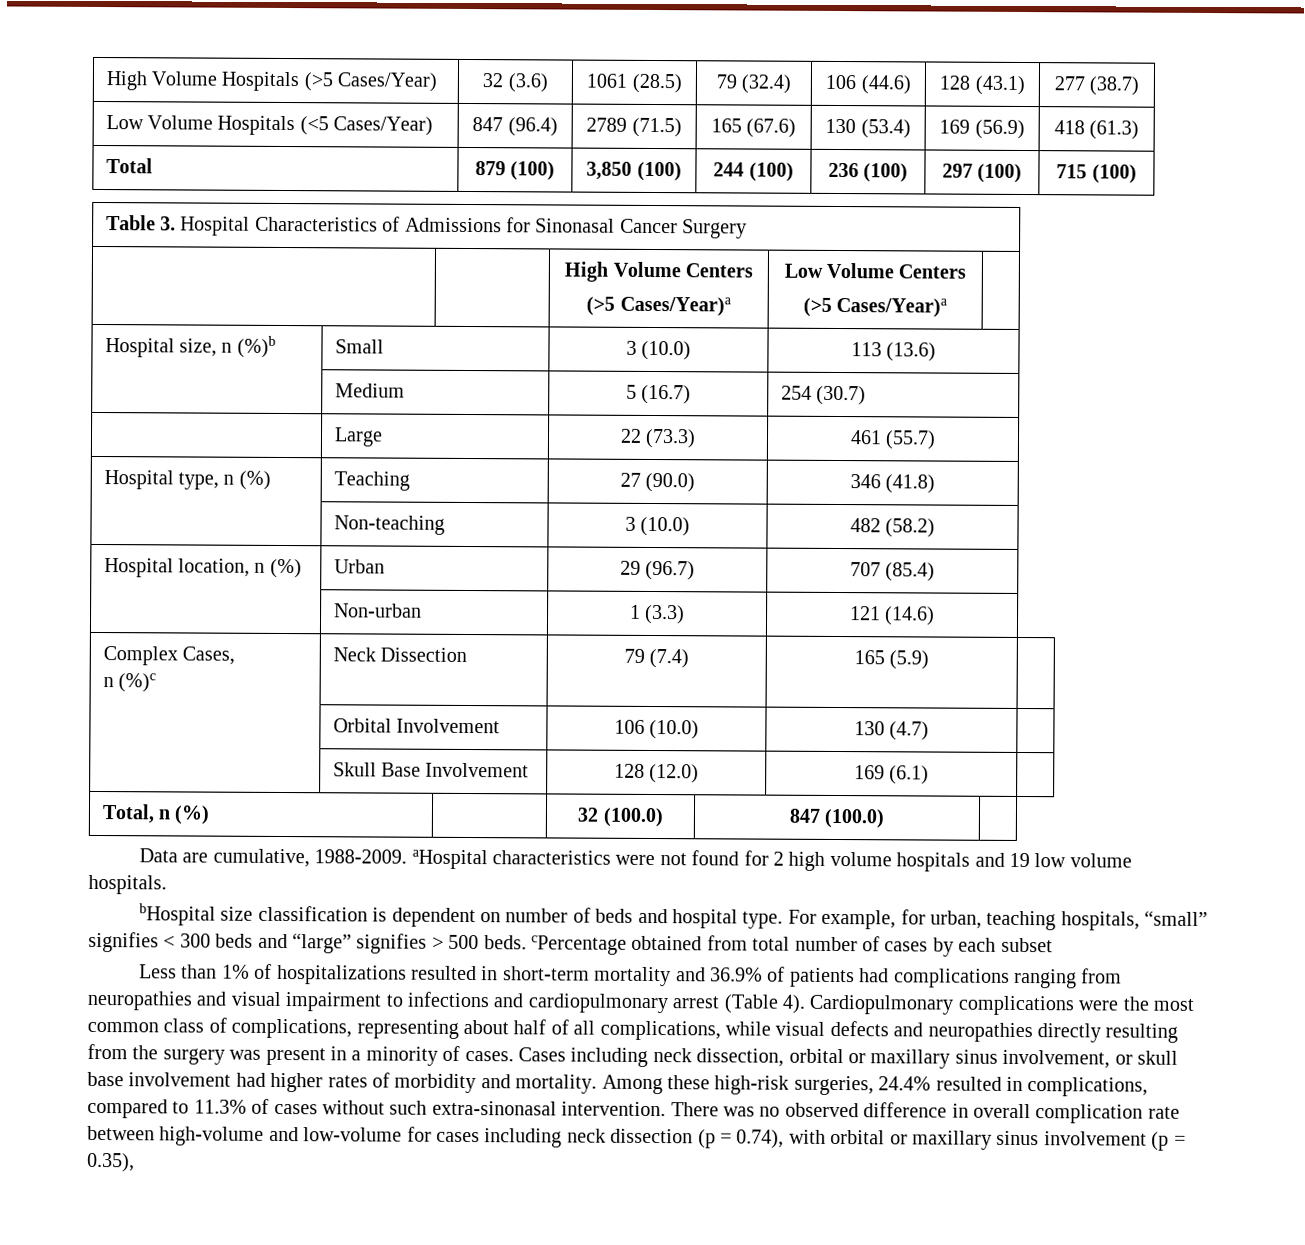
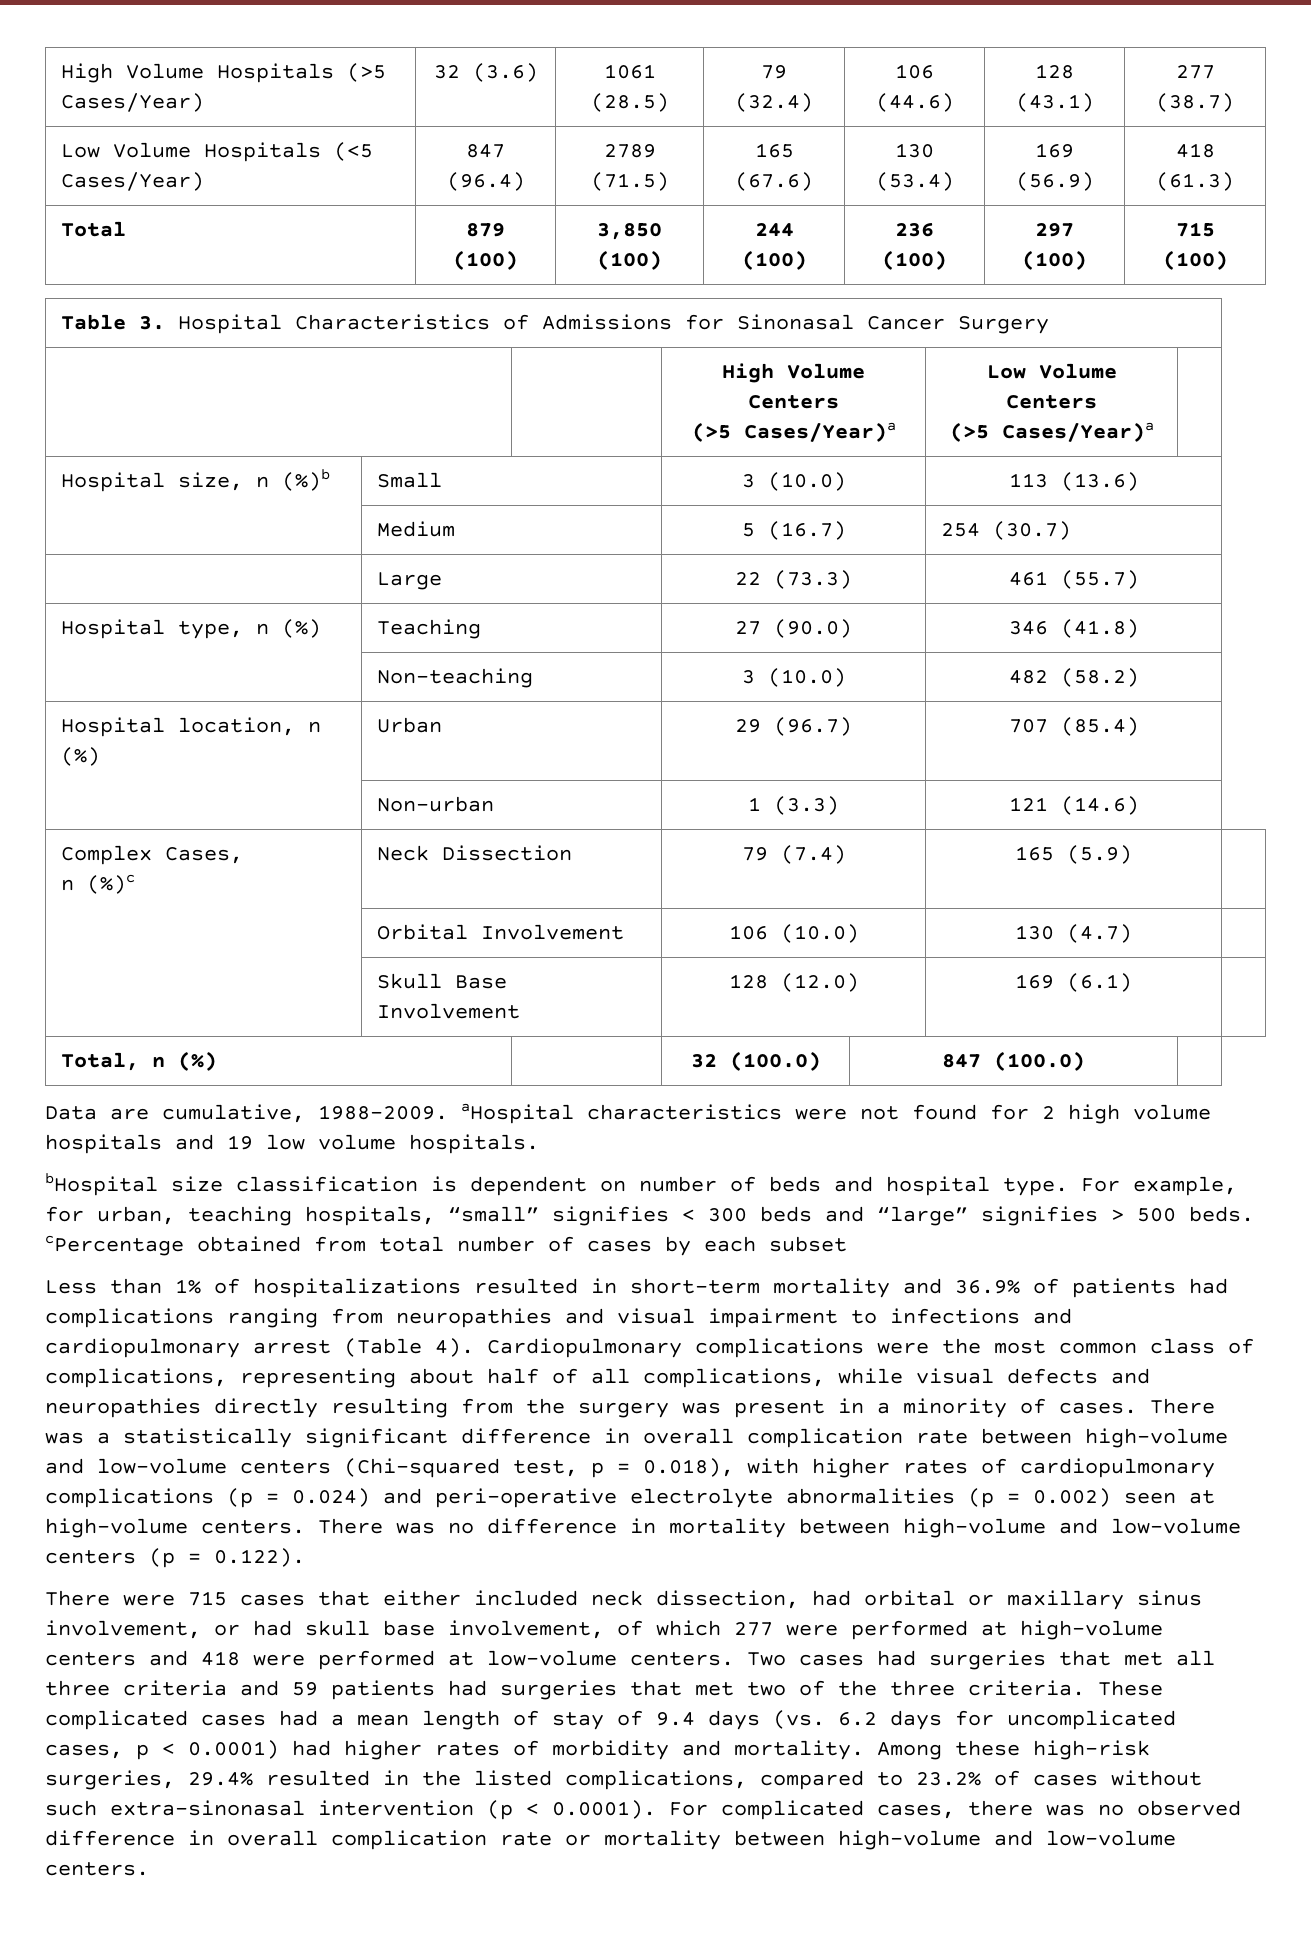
- Cases including neck dissection, orbital or maxillary sinus involvement, or skull base involvement had higher rates of morbidity and mortality.
+ There was a statistically significant difference in overall complication rate between high-volume and low-volume centers (Chi-squared test, p = 0.018), with higher rates of cardiopulmonary complications (p = 0.024) and peri-operative electrolyte abnormalities (p = 0.002) seen at high-volume centers. There was no difference in mortality between high-volume and low-volume centers (p = 0.122).
+ There were 715 cases that either included neck dissection, had orbital or maxillary sinus involvement, or had skull base involvement, of which 277 were performed at high-volume centers and 418 were performed at low-volume centers. Two cases had surgeries that met all three criteria and 59 patients had surgeries that met two of the three criteria. These complicated cases had a mean length of stay of 9.4 days (vs. 6.2 days for uncomplicated cases, p < 0.0001) had higher rates of morbidity and mortality.
- Among these high-risk surgeries, 24.4% resulted in complications, compared to 11.3% of cases without such extra-sinonasal intervention. There was no observed difference in overall complication rate between high-volume and low-volume for cases including neck dissection (p = 0.74), with orbital or maxillary sinus involvement (p = 0.35),
+ Among these high-risk surgeries, 29.4% resulted in the listed complications, compared to 23.2% of cases without such extra-sinonasal intervention (p < 0.0001). For complicated cases, there was no observed difference in overall complication rate or mortality between high-volume and low-volume centers.

